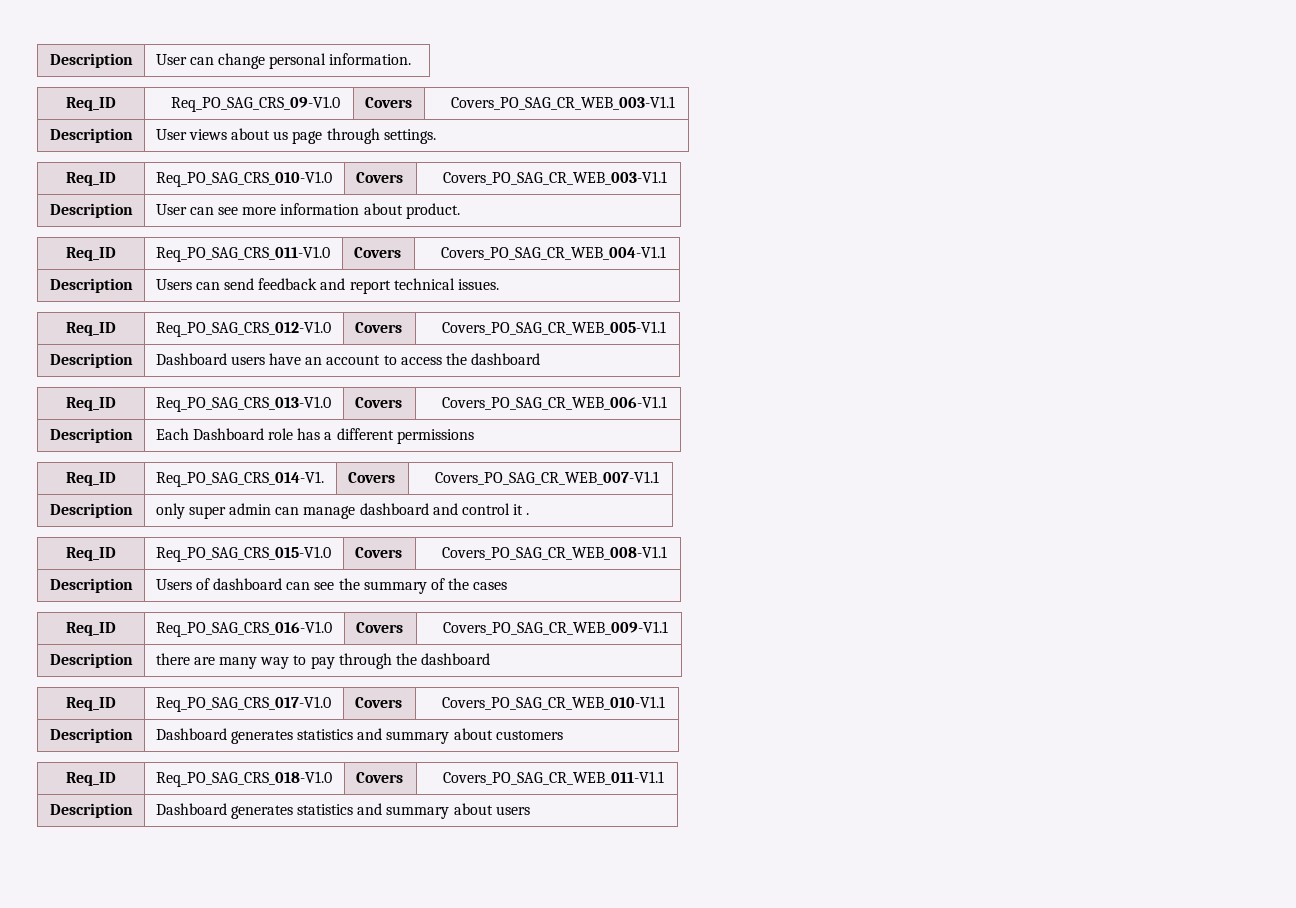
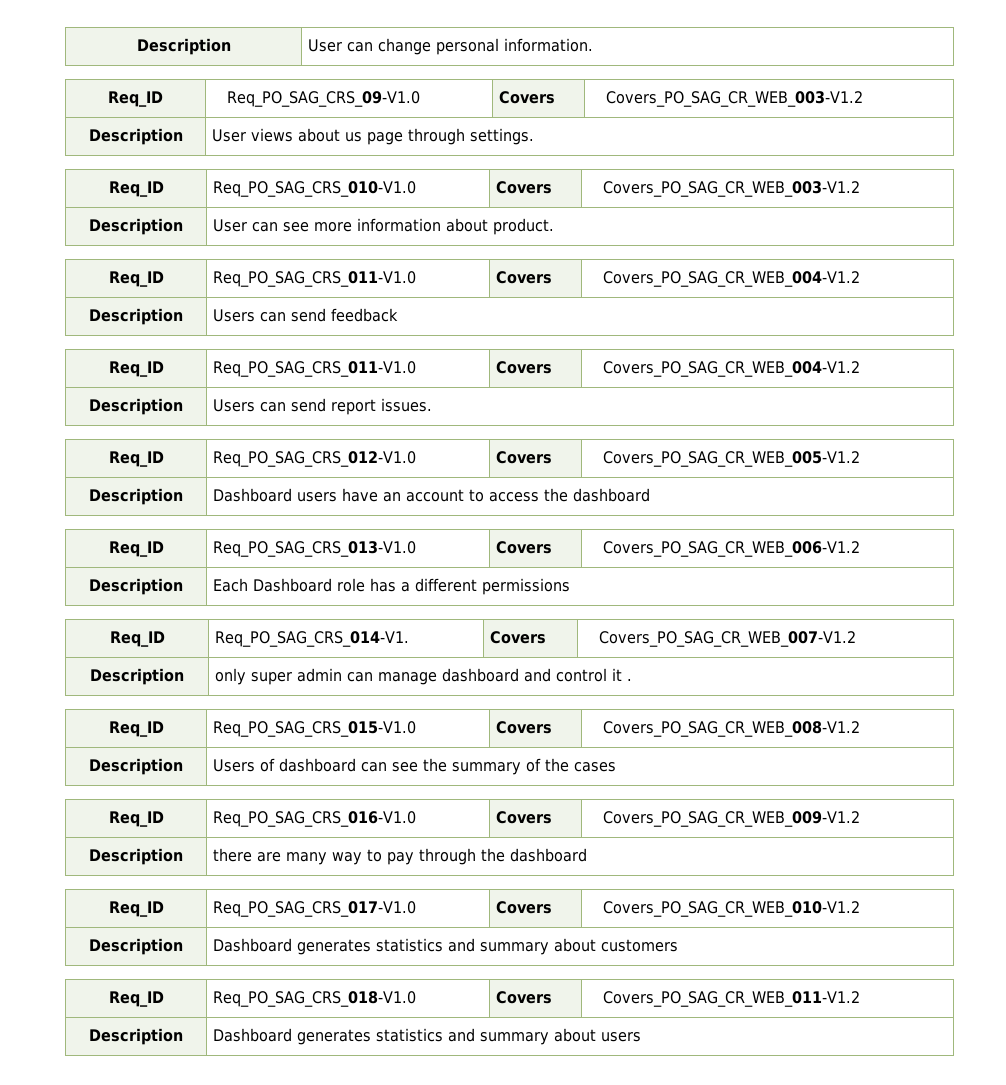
- Req_ID | Req_PO_SAG_CRS_09-V1.0 | Covers | Covers_PO_SAG_CR_WEB_003-V1.1
+ Req_ID | Req_PO_SAG_CRS_09-V1.0 | Covers | Covers_PO_SAG_CR_WEB_003-V1.2
- Req_ID | Req_PO_SAG_CRS_010-V1.0 | Covers | Covers_PO_SAG_CR_WEB_003-V1.1
+ Req_ID | Req_PO_SAG_CRS_010-V1.0 | Covers | Covers_PO_SAG_CR_WEB_003-V1.2
  Description | User can see more information about product.
- Req_ID | Req_PO_SAG_CRS_011-V1.0 | Covers | Covers_PO_SAG_CR_WEB_004-V1.1
+ Req_ID | Req_PO_SAG_CRS_011-V1.0 | Covers | Covers_PO_SAG_CR_WEB_004-V1.2
- Description | Users can send feedback and report technical issues.
+ Description | Users can send feedback
+ Req_ID | Req_PO_SAG_CRS_011-V1.0 | Covers | Covers_PO_SAG_CR_WEB_004-V1.2
+ Description | Users can send report issues.
- Req_ID | Req_PO_SAG_CRS_012-V1.0 | Covers | Covers_PO_SAG_CR_WEB_005-V1.1
+ Req_ID | Req_PO_SAG_CRS_012-V1.0 | Covers | Covers_PO_SAG_CR_WEB_005-V1.2
- Req_ID | Req_PO_SAG_CRS_013-V1.0 | Covers | Covers_PO_SAG_CR_WEB_006-V1.1
+ Req_ID | Req_PO_SAG_CRS_013-V1.0 | Covers | Covers_PO_SAG_CR_WEB_006-V1.2
- Req_ID | Req_PO_SAG_CRS_014-V1. | Covers | Covers_PO_SAG_CR_WEB_007-V1.1
+ Req_ID | Req_PO_SAG_CRS_014-V1. | Covers | Covers_PO_SAG_CR_WEB_007-V1.2
- Req_ID | Req_PO_SAG_CRS_015-V1.0 | Covers | Covers_PO_SAG_CR_WEB_008-V1.1
+ Req_ID | Req_PO_SAG_CRS_015-V1.0 | Covers | Covers_PO_SAG_CR_WEB_008-V1.2
- Req_ID | Req_PO_SAG_CRS_016-V1.0 | Covers | Covers_PO_SAG_CR_WEB_009-V1.1
+ Req_ID | Req_PO_SAG_CRS_016-V1.0 | Covers | Covers_PO_SAG_CR_WEB_009-V1.2
- Req_ID | Req_PO_SAG_CRS_017-V1.0 | Covers | Covers_PO_SAG_CR_WEB_010-V1.1
+ Req_ID | Req_PO_SAG_CRS_017-V1.0 | Covers | Covers_PO_SAG_CR_WEB_010-V1.2
- Req_ID | Req_PO_SAG_CRS_018-V1.0 | Covers | Covers_PO_SAG_CR_WEB_011-V1.1
+ Req_ID | Req_PO_SAG_CRS_018-V1.0 | Covers | Covers_PO_SAG_CR_WEB_011-V1.2

